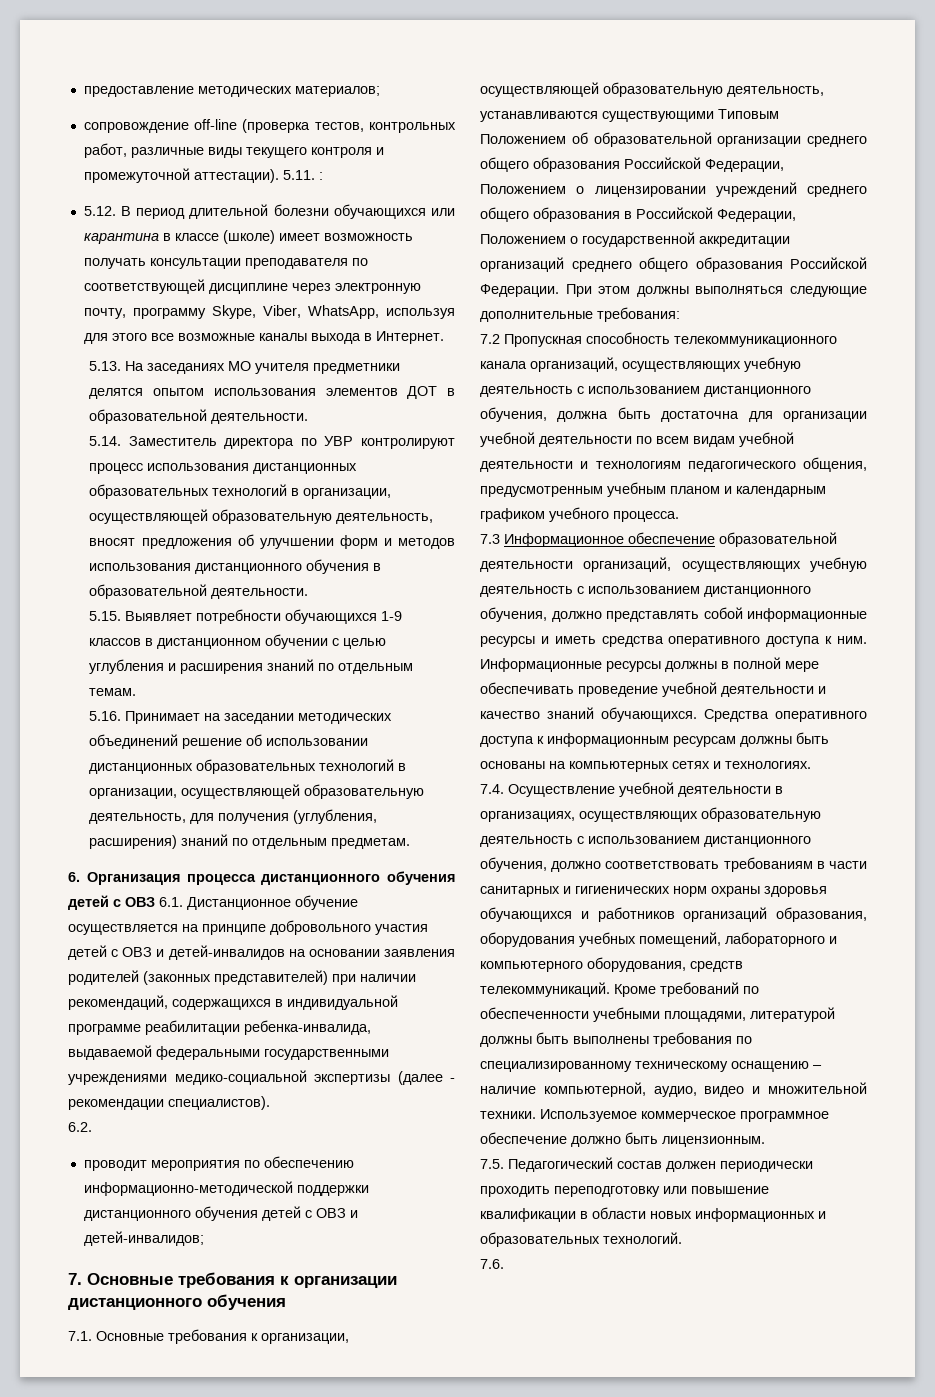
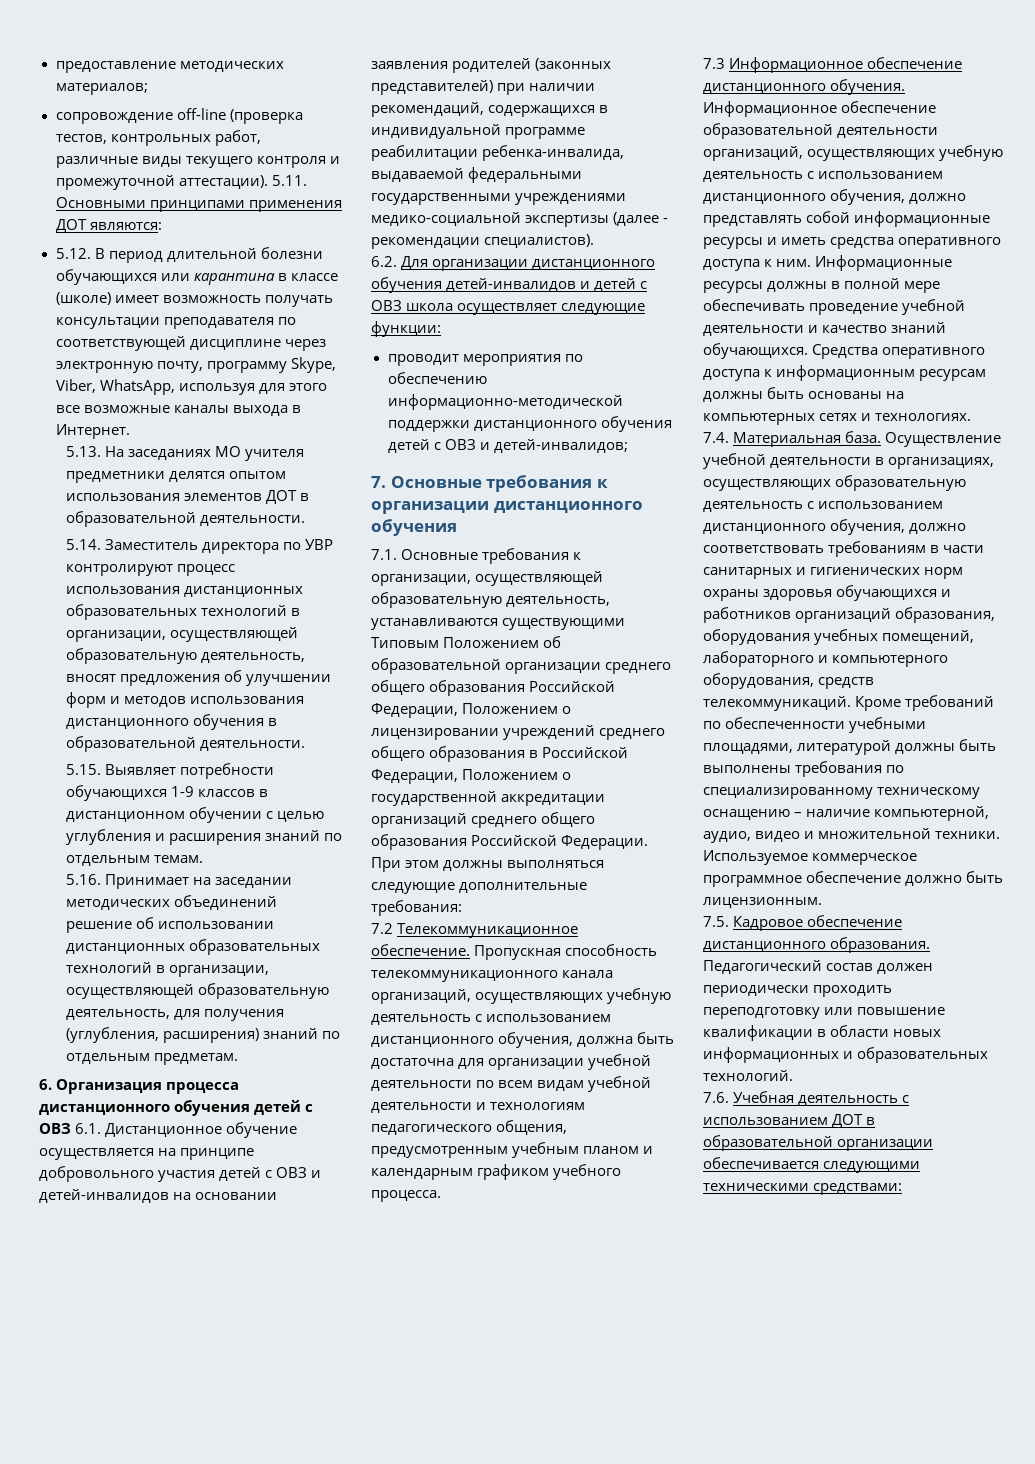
- 5.11. :
+ 5.11. Основными принципами применения ДОТ являются:
- 6.2.
+ 6.2. Для организации дистанционного обучения детей-инвалидов и детей с ОВЗ школа осуществляет следующие функции:
- 7.2 Пропускная способность телекоммуникационного канала организаций, осуществляющих учебную деятельность с использованием дистанционного обучения, должна быть достаточна для организации учебной деятельности по всем видам учебной деятельности и технологиям педагогического общения, предусмотренным учебным планом и календарным графиком учебного процесса.
+ 7.2 Телекоммуникационное обеспечение. Пропускная способность телекоммуникационного канала организаций, осуществляющих учебную деятельность с использованием дистанционного обучения, должна быть достаточна для организации учебной деятельности по всем видам учебной деятельности и технологиям педагогического общения, предусмотренным учебным планом и календарным графиком учебного процесса.
- 7.3 Информационное обеспечение образовательной деятельности организаций, осуществляющих учебную деятельность с использованием дистанционного обучения, должно представлять собой информационные ресурсы и иметь средства оперативного доступа к ним.
+ 7.3 Информационное обеспечение дистанционного обучения. Информационное обеспечение образовательной деятельности организаций, осуществляющих учебную деятельность с использованием дистанционного обучения, должно представлять собой информационные ресурсы и иметь средства оперативного доступа к ним.
- 7.4. Осуществление учебной деятельности в организациях, осуществляющих образовательную деятельность с использованием дистанционного обучения, должно соответствовать требованиям в части санитарных и гигиенических норм охраны здоровья обучающихся и работников организаций образования, оборудования учебных помещений, лабораторного и компьютерного оборудования, средств телекоммуникаций.
+ 7.4. Материальная база. Осуществление учебной деятельности в организациях, осуществляющих образовательную деятельность с использованием дистанционного обучения, должно соответствовать требованиям в части санитарных и гигиенических норм охраны здоровья обучающихся и работников организаций образования, оборудования учебных помещений, лабораторного и компьютерного оборудования, средств телекоммуникаций.
- 7.5. Педагогический состав должен периодически проходить переподготовку или повышение квалификации в области новых информационных и образовательных технологий.
+ 7.5. Кадровое обеспечение дистанционного образования. Педагогический состав должен периодически проходить переподготовку или повышение квалификации в области новых информационных и образовательных технологий.
- 7.6.
+ 7.6. Учебная деятельность с использованием ДОТ в образовательной организации обеспечивается следующими техническими средствами:

